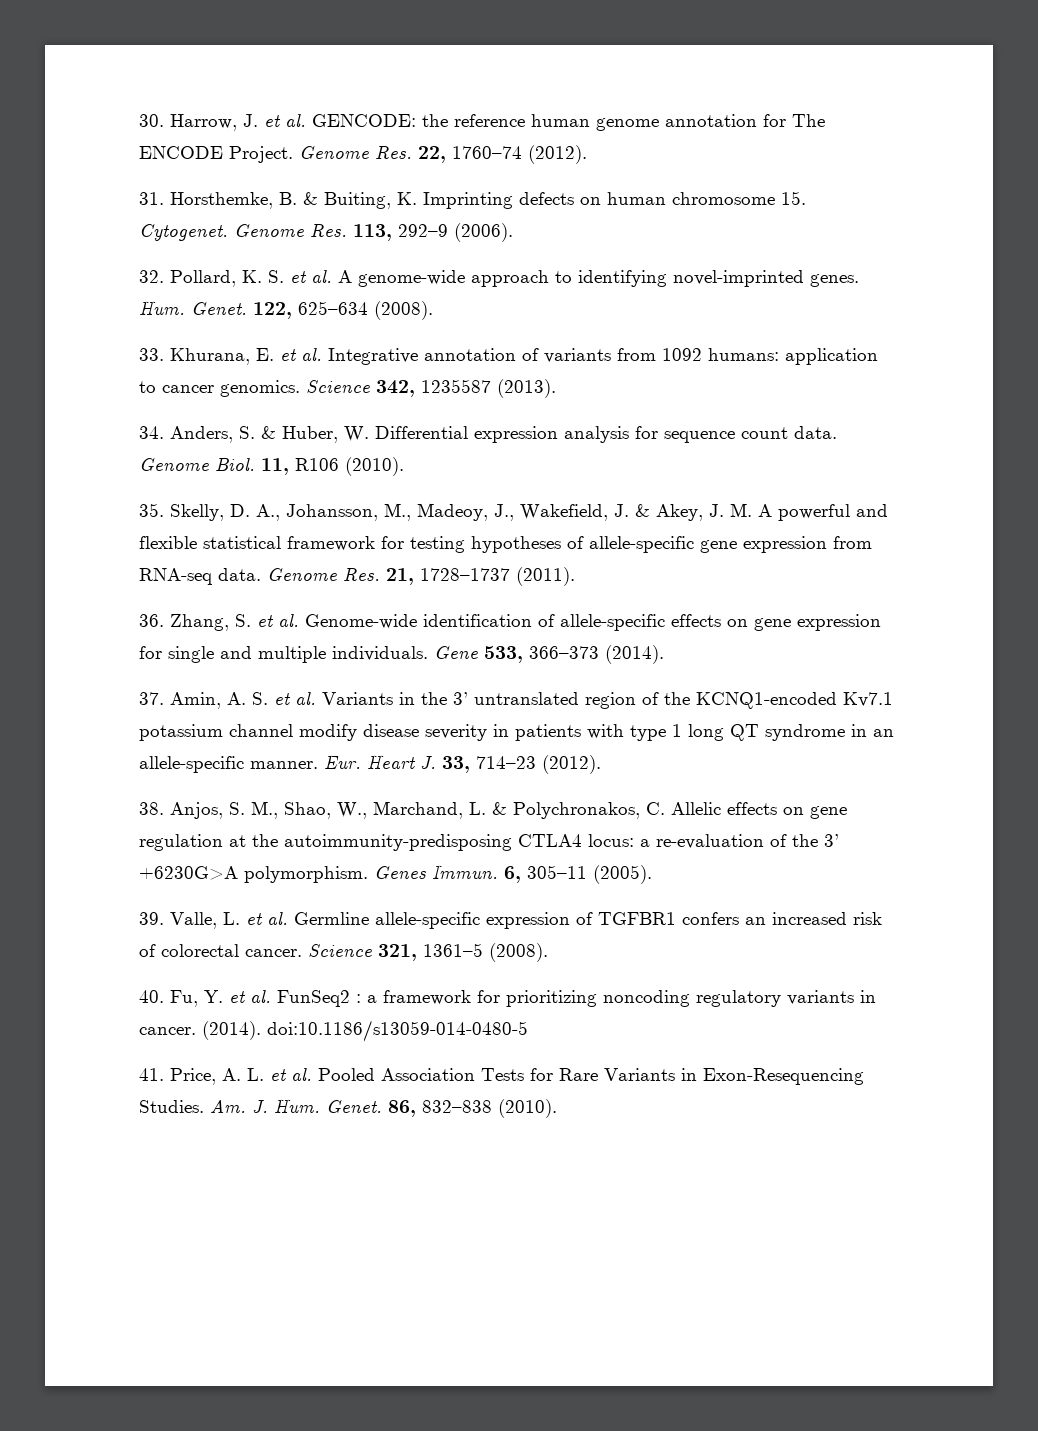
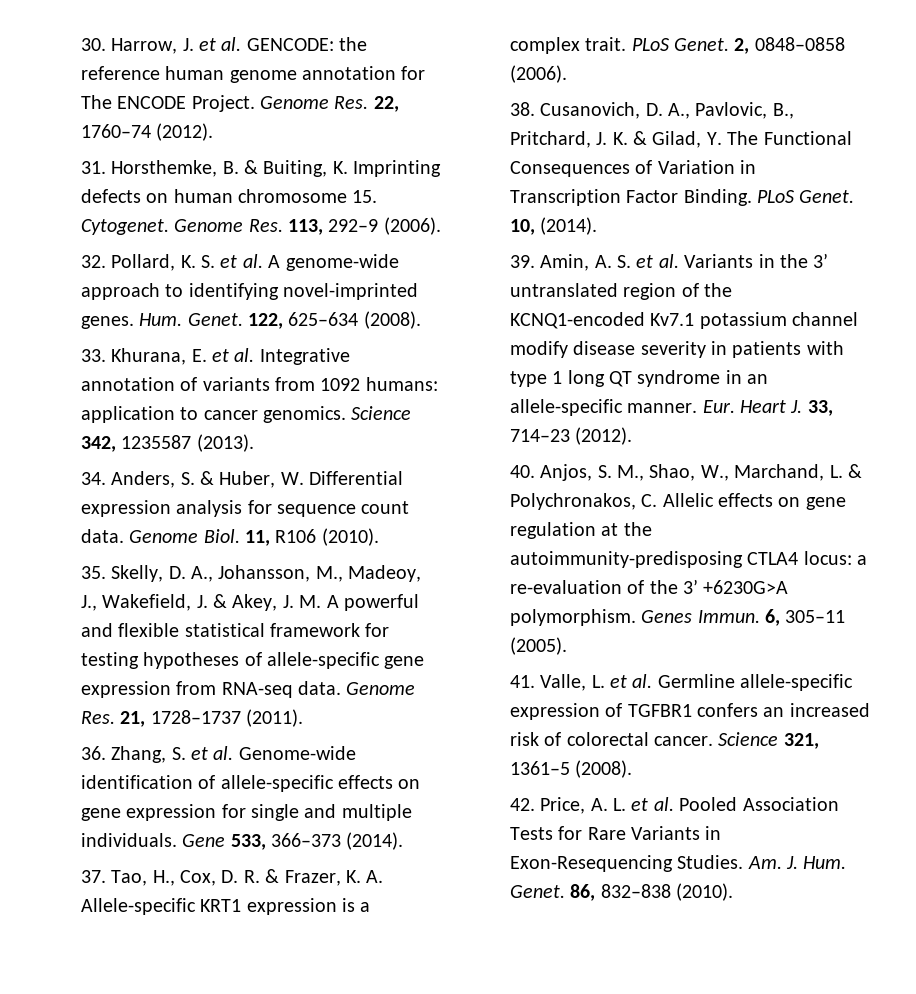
- 37. Amin, A. S. et al. Variants in the 3’ untranslated region of the KCNQ1-encoded Kv7.1 potassium channel modify disease severity in patients with type 1 long QT syndrome in an allele-specific manner.
+ 37. Tao, H., Cox, D. R. & Frazer, K. A. Allele-specific KRT1 expression is a complex trait. PLoS Genet. 2, 0848–0858 (2006).
+ 38. Cusanovich, D. A., Pavlovic, B., Pritchard, J. K. & Gilad, Y. The Functional Consequences of Variation in Transcription Factor Binding. PLoS Genet. 10, (2014).
+ 39. Amin, A. S. et al. Variants in the 3’ untranslated region of the KCNQ1-encoded Kv7.1 potassium channel modify disease severity in patients with type 1 long QT syndrome in an allele-specific manner.
- 38. Anjos, S. M., Shao, W., Marchand, L. & Polychronakos, C. Allelic effects on gene regulation at the autoimmunity-predisposing CTLA4 locus: a re-evaluation of the 3’ +6230G>A polymorphism.
+ 40. Anjos, S. M., Shao, W., Marchand, L. & Polychronakos, C. Allelic effects on gene regulation at the autoimmunity-predisposing CTLA4 locus: a re-evaluation of the 3’ +6230G>A polymorphism.
- 39. Valle, L. et al. Germline allele-specific expression of TGFBR1 confers an increased risk of colorectal cancer.
+ 41. Valle, L. et al. Germline allele-specific expression of TGFBR1 confers an increased risk of colorectal cancer.
- 40. Fu, Y. et al. FunSeq2 : a framework for prioritizing noncoding regulatory variants in cancer. (2014). doi:10.1186/s13059-014-0480-5
- 41. Price, A. L. et al. Pooled Association Tests for Rare Variants in Exon-Resequencing Studies.
+ 42. Price, A. L. et al. Pooled Association Tests for Rare Variants in Exon-Resequencing Studies.

